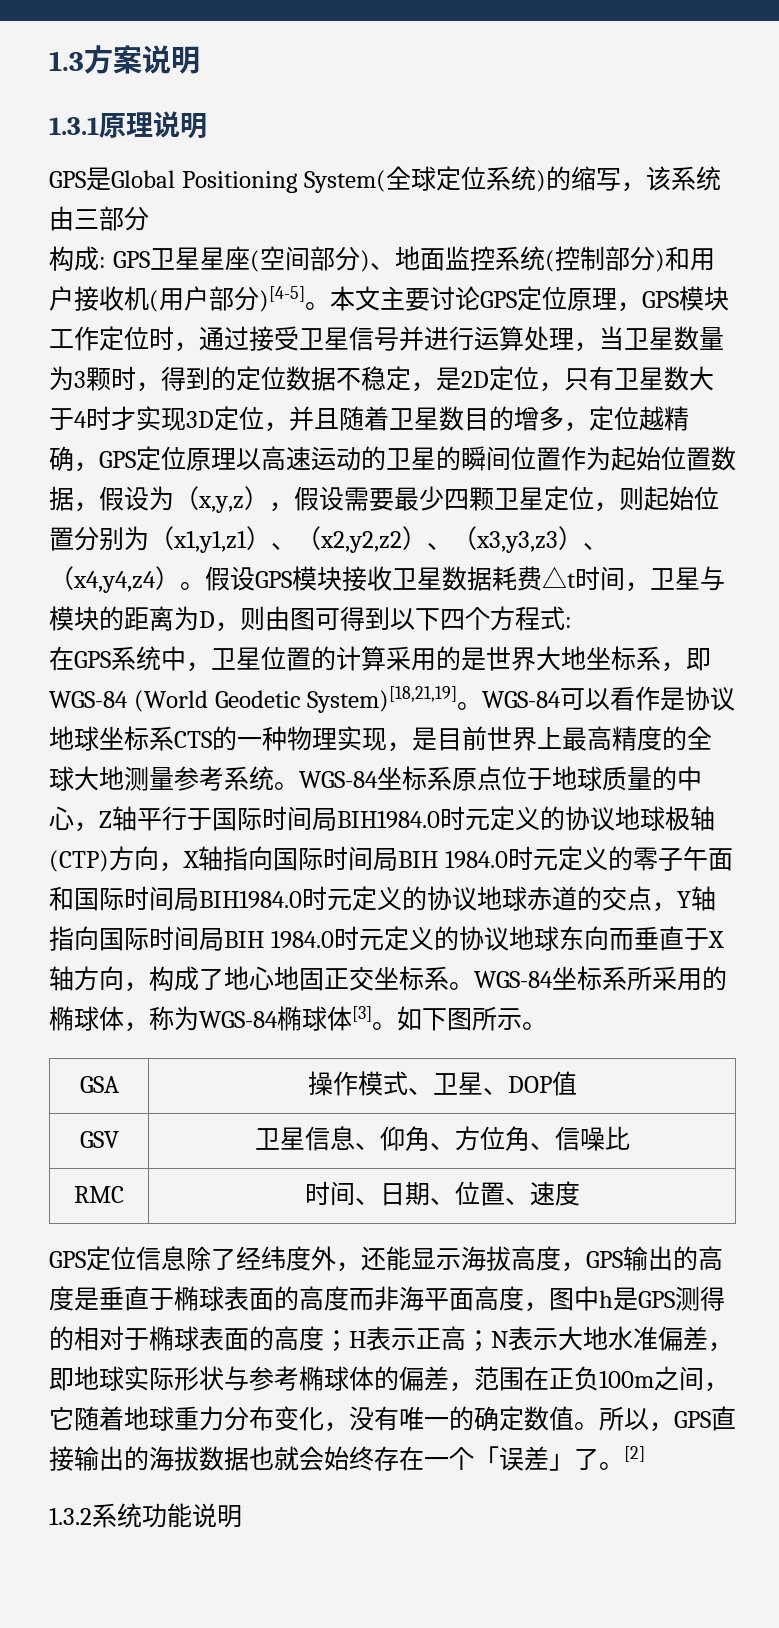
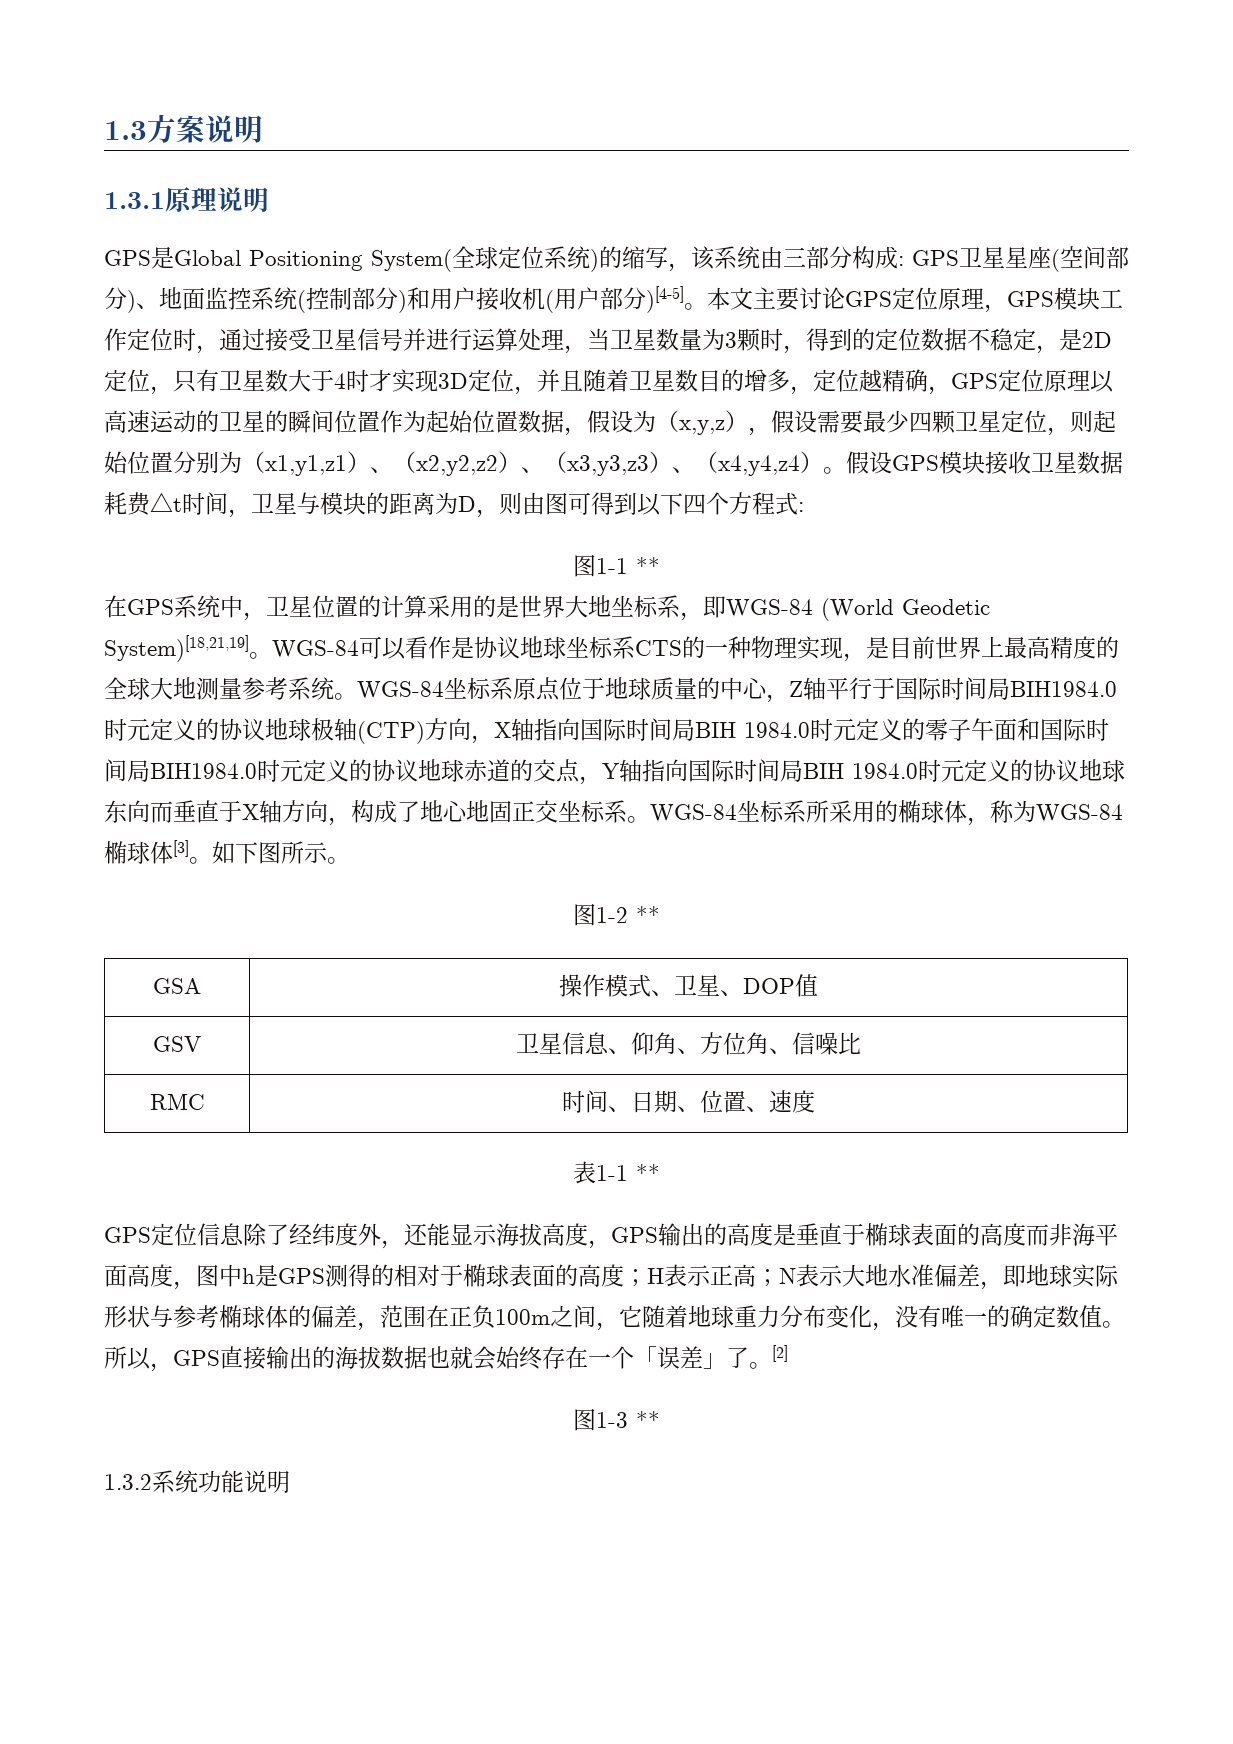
- GPS是Global Positioning System(全球定位系统)的缩写，该系统由三部分
- 构成: GPS卫星星座(空间部分)、地面监控系统(控制部分)和用户接收机(用户部分)[4-5]。
+ GPS是Global Positioning System(全球定位系统)的缩写，该系统由三部分构成: GPS卫星星座(空间部分)、地面监控系统(控制部分)和用户接收机(用户部分)[4-5]。
+ 图1-1 **
+ 图1-2 **
+ 表1-1 **
+ 图1-3 **

